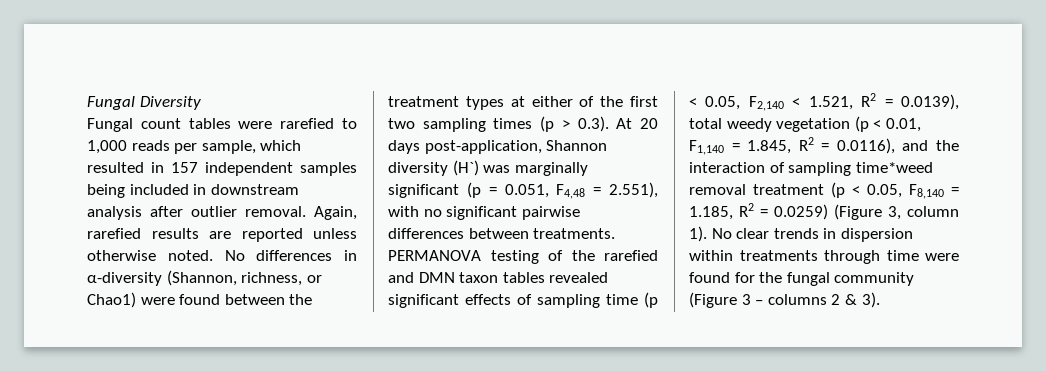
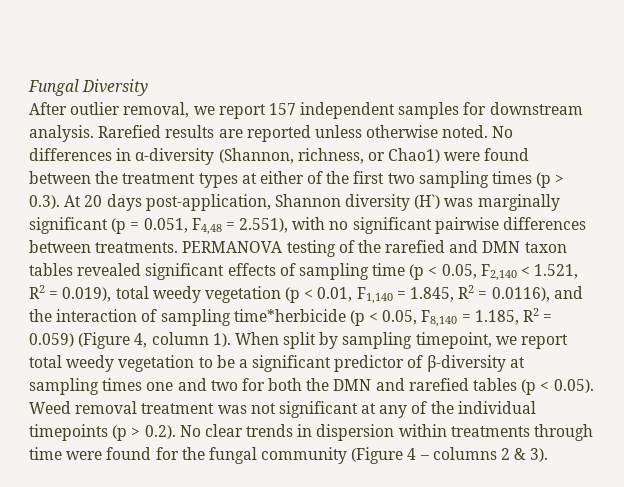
- Fungal count tables were rarefied to 1,000 reads per sample, which resulted in 157 independent samples being included in downstream analysis after outlier removal. Again, rarefied results are reported unless otherwise noted.
+ After outlier removal, we report 157 independent samples for downstream analysis. Rarefied results are reported unless otherwise noted.
- PERMANOVA testing of the rarefied and DMN taxon tables revealed significant effects of sampling time (p < 0.05, F2,140 < 1.521, R2 = 0.0139), total weedy vegetation (p < 0.01, F1,140 = 1.845, R2 = 0.0116), and the interaction of sampling time*weed removal treatment (p < 0.05, F8,140 = 1.185, R2 = 0.0259) (Figure 3, column 1). No clear trends in dispersion within treatments through time were found for the fungal community (Figure 3 – columns 2 & 3).
+ PERMANOVA testing of the rarefied and DMN taxon tables revealed significant effects of sampling time (p < 0.05, F2,140 < 1.521, R2 = 0.019), total weedy vegetation (p < 0.01, F1,140 = 1.845, R2 = 0.0116), and the interaction of sampling time*herbicide (p < 0.05, F8,140 = 1.185, R2 = 0.059) (Figure 4, column 1). When split by sampling timepoint, we report total weedy vegetation to be a significant predictor of β-diversity at sampling times one and two for both the DMN and rarefied tables (p < 0.05). Weed removal treatment was not significant at any of the individual timepoints (p > 0.2). No clear trends in dispersion within treatments through time were found for the fungal community (Figure 4 – columns 2 & 3).

